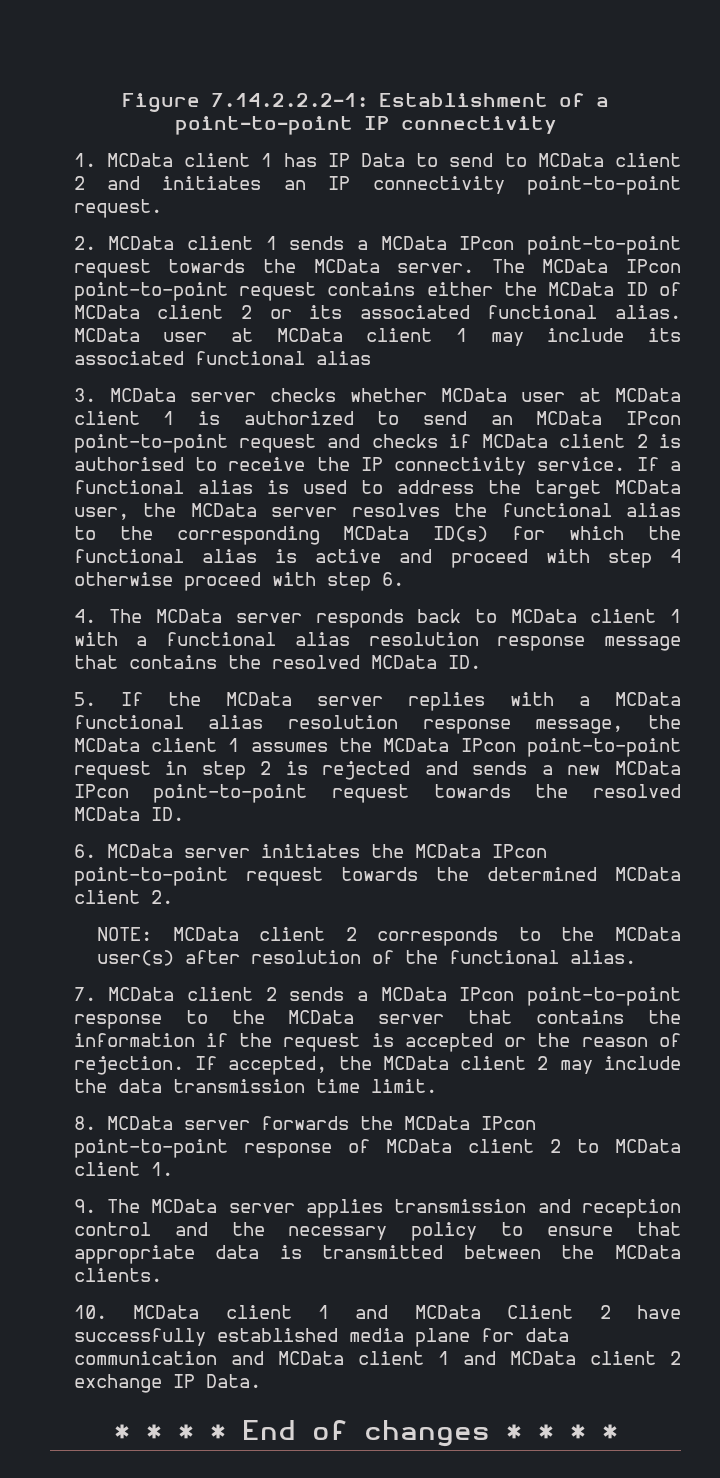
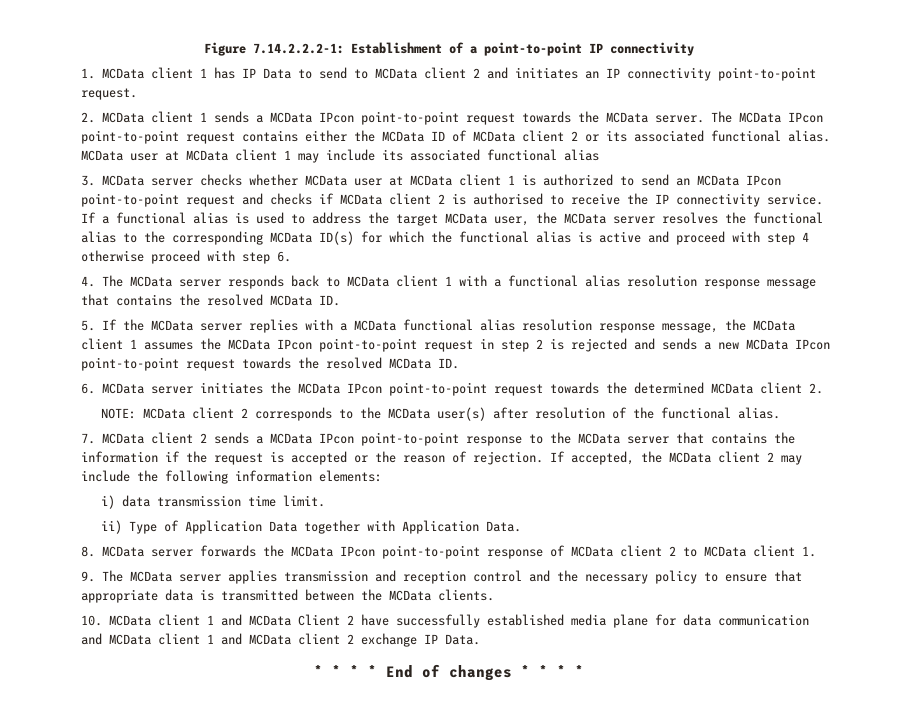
- If accepted, the MCData client 2 may include the data transmission time limit.
+ If accepted, the MCData client 2 may include the following information elements:
+ i) data transmission time limit.
+ ii) Type of Application Data together with Application Data.

